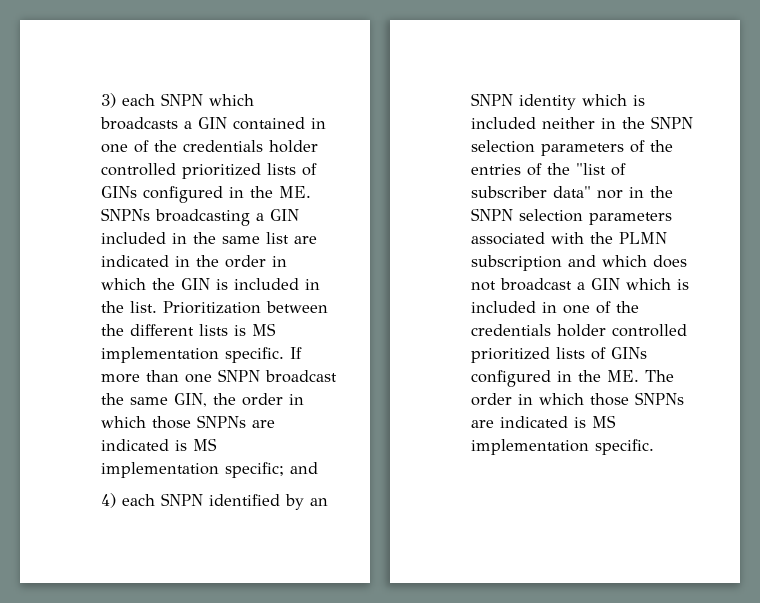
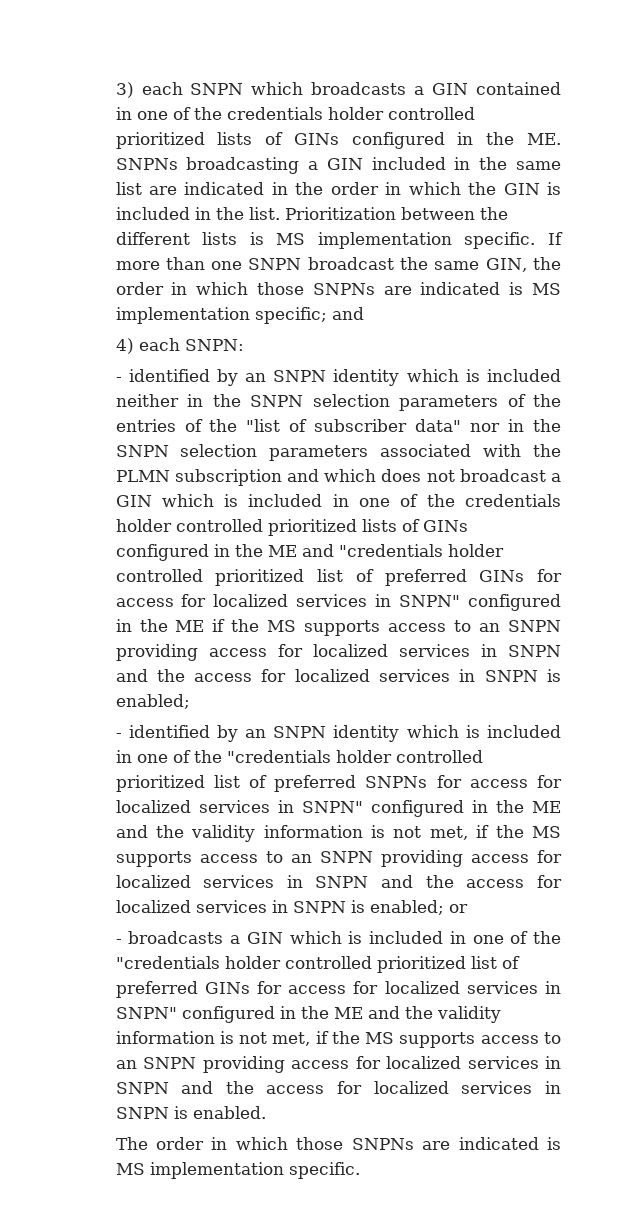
- 4) each SNPN identified by an SNPN identity which is included neither in the SNPN selection parameters of the entries of the "list of subscriber data" nor in the SNPN selection parameters associated with the PLMN subscription and which does not broadcast a GIN which is included in one of the credentials holder controlled prioritized lists of GINs configured in the ME. The order in which those SNPNs are indicated is MS implementation specific.
+ 4) each SNPN:
+ - identified by an SNPN identity which is included neither in the SNPN selection parameters of the entries of the "list of subscriber data" nor in the SNPN selection parameters associated with the PLMN subscription and which does not broadcast a GIN which is included in one of the credentials holder controlled prioritized lists of GINs configured in the ME and "credentials holder controlled prioritized list of preferred GINs for access for localized services in SNPN" configured in the ME if the MS supports access to an SNPN providing access for localized services in SNPN and the access for localized services in SNPN is enabled;
+ - identified by an SNPN identity which is included in one of the "credentials holder controlled prioritized list of preferred SNPNs for access for localized services in SNPN" configured in the ME and the validity information is not met, if the MS supports access to an SNPN providing access for localized services in SNPN and the access for localized services in SNPN is enabled; or
+ - broadcasts a GIN which is included in one of the "credentials holder controlled prioritized list of preferred GINs for access for localized services in SNPN" configured in the ME and the validity information is not met, if the MS supports access to an SNPN providing access for localized services in SNPN and the access for localized services in SNPN is enabled.
+ The order in which those SNPNs are indicated is MS implementation specific.

